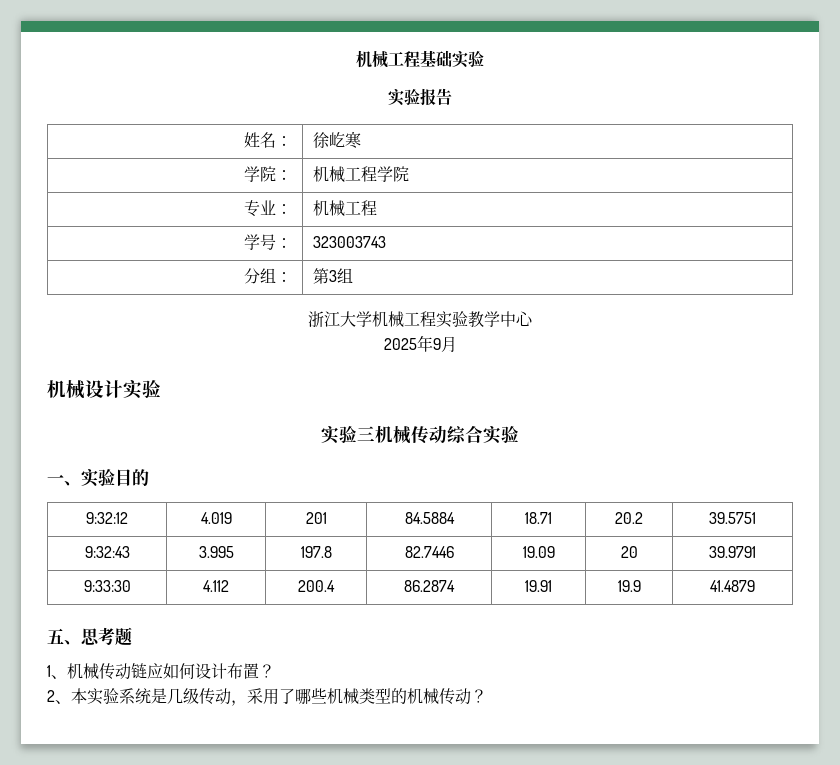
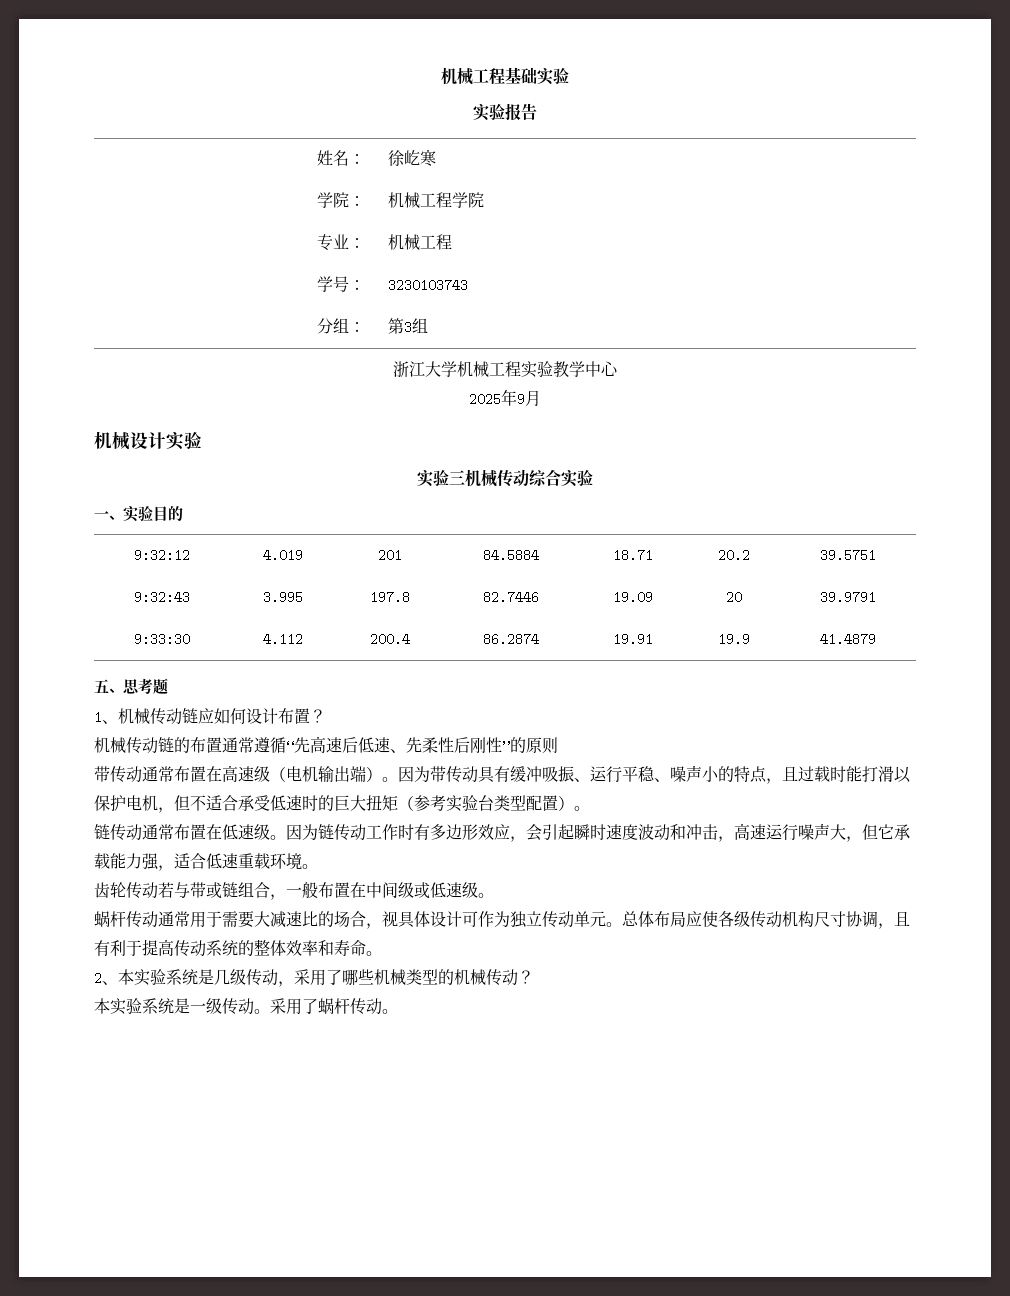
- 学号： | 323003743
+ 学号： | 3230103743
+ 机械传动链的布置通常遵循“先高速后低速、先柔性后刚性”的原则
+ 带传动通常布置在高速级（电机输出端）。因为带传动具有缓冲吸振、运行平稳、噪声小的特点，且过载时能打滑以保护电机，但不适合承受低速时的巨大扭矩（参考实验台类型配置）。
+ 链传动通常布置在低速级。因为链传动工作时有多边形效应，会引起瞬时速度波动和冲击，高速运行噪声大，但它承载能力强，适合低速重载环境。
+ 齿轮传动若与带或链组合，一般布置在中间级或低速级。
+ 蜗杆传动通常用于需要大减速比的场合，视具体设计可作为独立传动单元。总体布局应使各级传动机构尺寸协调，且有利于提高传动系统的整体效率和寿命。
+ 本实验系统是一级传动。采用了蜗杆传动。

